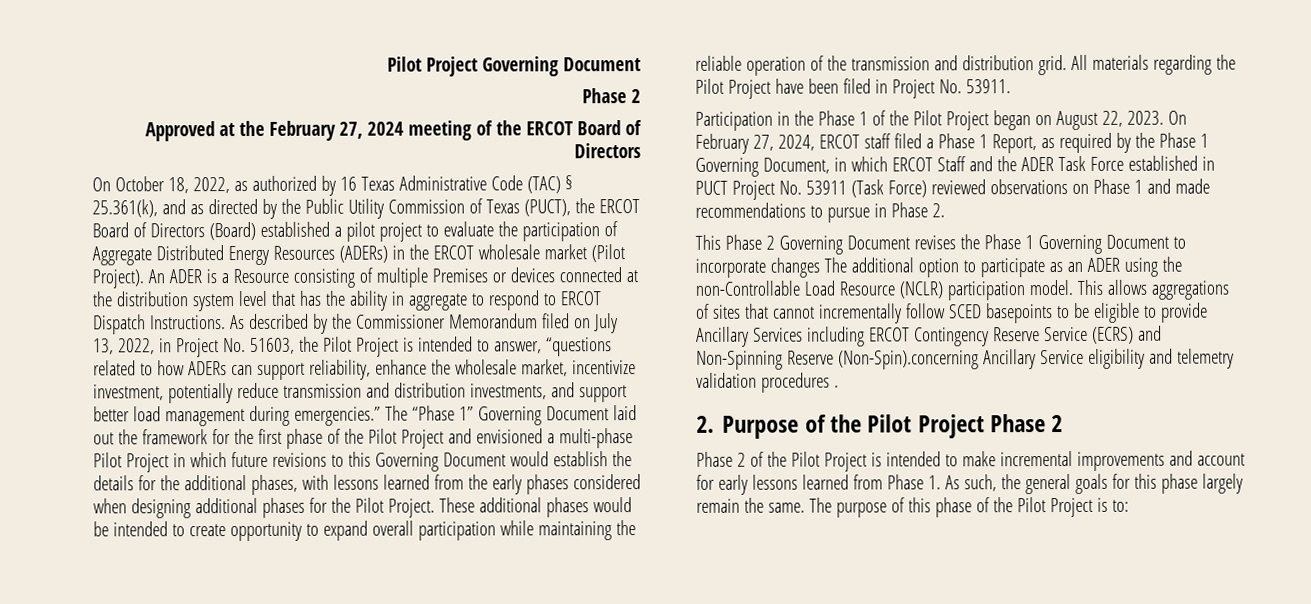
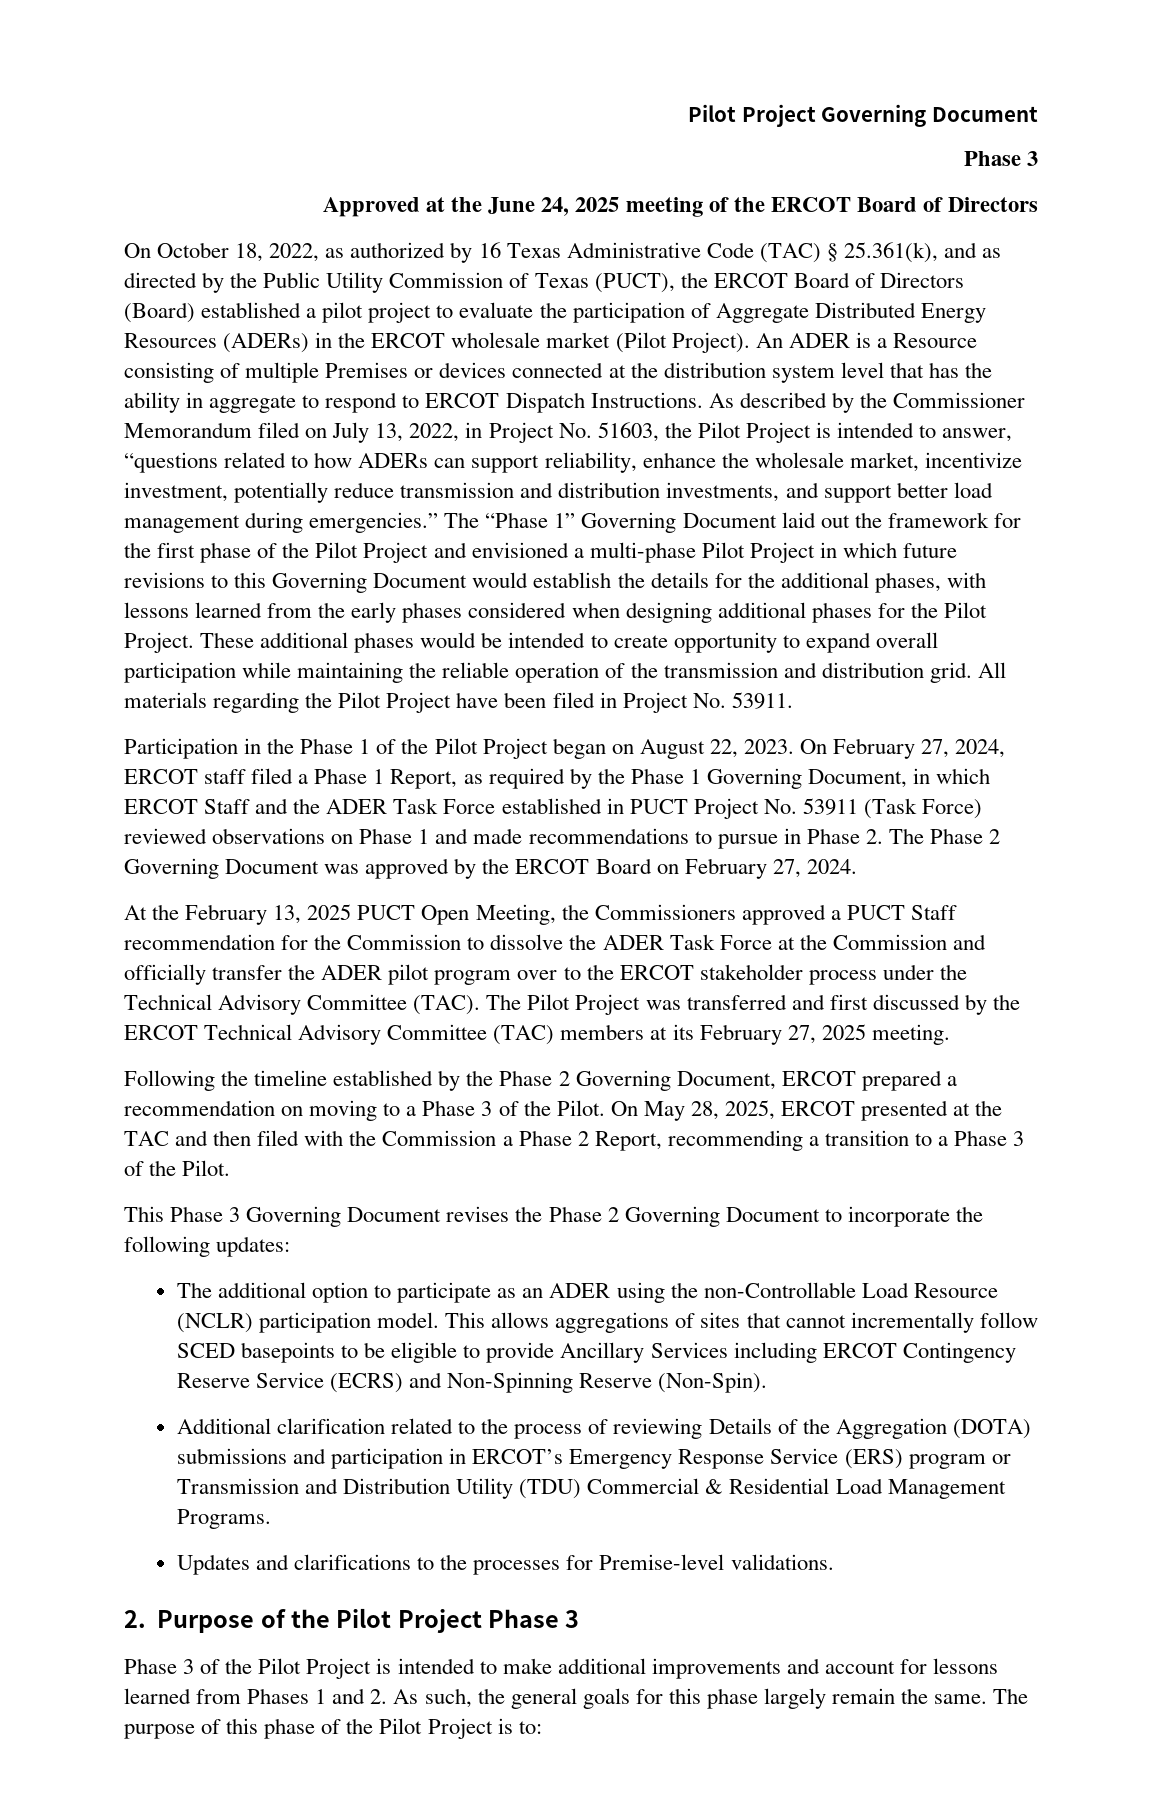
  Pilot Project Governing Document
- Phase 2
+ Phase 3
- Approved at the February 27, 2024 meeting of the ERCOT Board of Directors
+ Approved at the June 24, 2025 meeting of the ERCOT Board of Directors
- On February 27, 2024, ERCOT staff filed a Phase 1 Report, as required by the Phase 1 Governing Document, in which ERCOT Staff and the ADER Task Force established in PUCT Project No. 53911 (Task Force) reviewed observations on Phase 1 and made recommendations to pursue in Phase 2.
+ On February 27, 2024, ERCOT staff filed a Phase 1 Report, as required by the Phase 1 Governing Document, in which ERCOT Staff and the ADER Task Force established in PUCT Project No. 53911 (Task Force) reviewed observations on Phase 1 and made recommendations to pursue in Phase 2. The Phase 2 Governing Document was approved by the ERCOT Board on February 27, 2024.
+ At the February 13, 2025 PUCT Open Meeting, the Commissioners approved a PUCT Staff recommendation for the Commission to dissolve the ADER Task Force at the Commission and officially transfer the ADER pilot program over to the ERCOT stakeholder process under the Technical Advisory Committee (TAC). The Pilot Project was transferred and first discussed by the ERCOT Technical Advisory Committee (TAC) members at its February 27, 2025 meeting.
+ Following the timeline established by the Phase 2 Governing Document, ERCOT prepared a recommendation on moving to a Phase 3 of the Pilot. On May 28, 2025, ERCOT presented at the TAC and then filed with the Commission a Phase 2 Report, recommending a transition to a Phase 3 of the Pilot.
- This Phase 2 Governing Document revises the Phase 1 Governing Document to incorporate changes The additional option to participate as an ADER using the non-Controllable Load Resource (NCLR) participation model.
+ This Phase 3 Governing Document revises the Phase 2 Governing Document to incorporate the following updates:
+ The additional option to participate as an ADER using the non-Controllable Load Resource (NCLR) participation model.
- This allows aggregations of sites that cannot incrementally follow SCED basepoints to be eligible to provide Ancillary Services including ERCOT Contingency Reserve Service (ECRS) and Non-Spinning Reserve (Non-Spin).concerning Ancillary Service eligibility and telemetry validation procedures .
+ This allows aggregations of sites that cannot incrementally follow SCED basepoints to be eligible to provide Ancillary Services including ERCOT Contingency Reserve Service (ECRS) and Non-Spinning Reserve (Non-Spin).
+ Additional clarification related to the process of reviewing Details of the Aggregation (DOTA) submissions and participation in ERCOT’s Emergency Response Service (ERS) program or Transmission and Distribution Utility (TDU) Commercial & Residential Load Management Programs.
+ Updates and clarifications to the processes for Premise-level validations.
- 2. Purpose of the Pilot Project Phase 2
- Phase 2 of the Pilot Project is intended to make incremental improvements and account for early lessons learned from Phase 1. As such, the general goals for this phase largely remain the same.
+ 2. Purpose of the Pilot Project Phase 3
+ Phase 3 of the Pilot Project is intended to make additional improvements and account for lessons learned from Phases 1 and 2. As such, the general goals for this phase largely remain the same.

